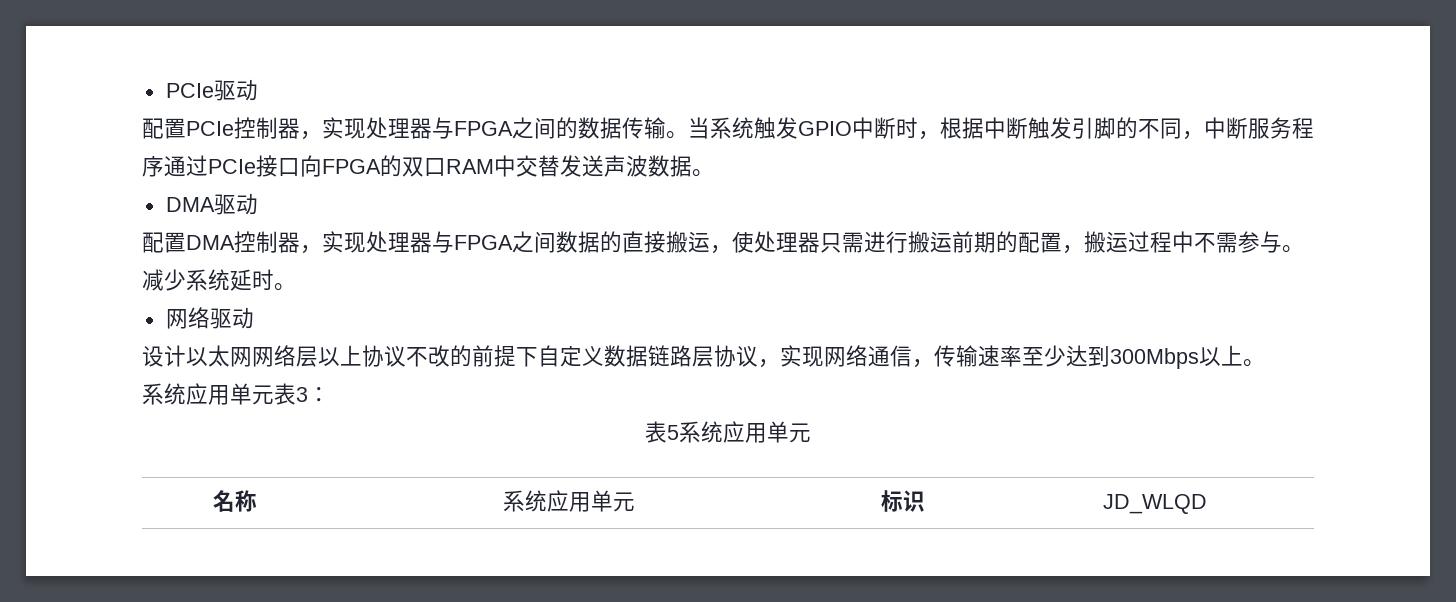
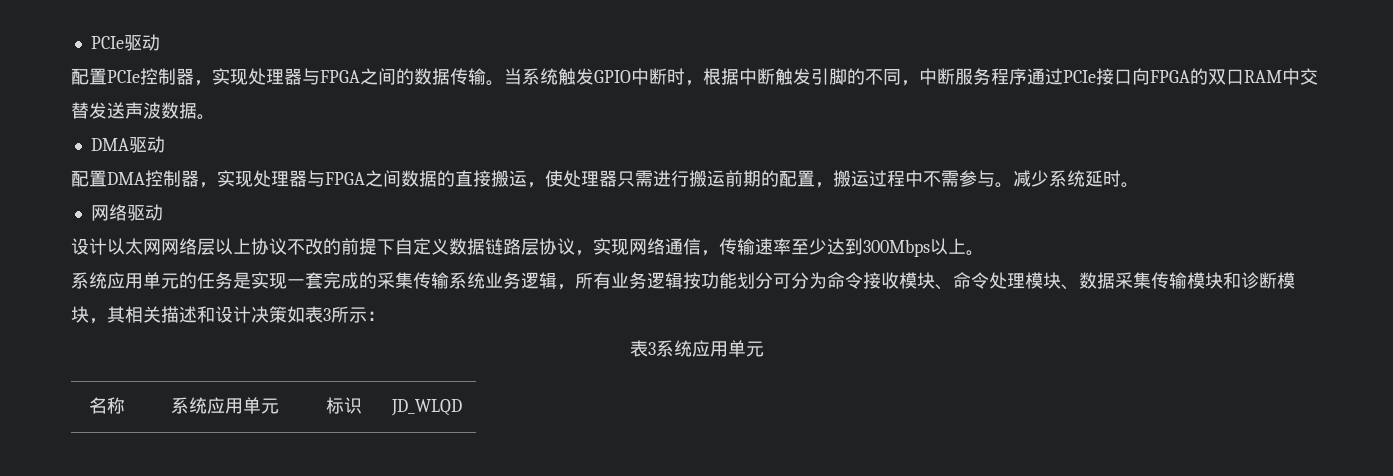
- 系统应用单元表3：
+ 系统应用单元的任务是实现一套完成的采集传输系统业务逻辑，所有业务逻辑按功能划分可分为命令接收模块、命令处理模块、数据采集传输模块和诊断模块，其相关描述和设计决策如表3所示：
- 表5系统应用单元
+ 表3系统应用单元

